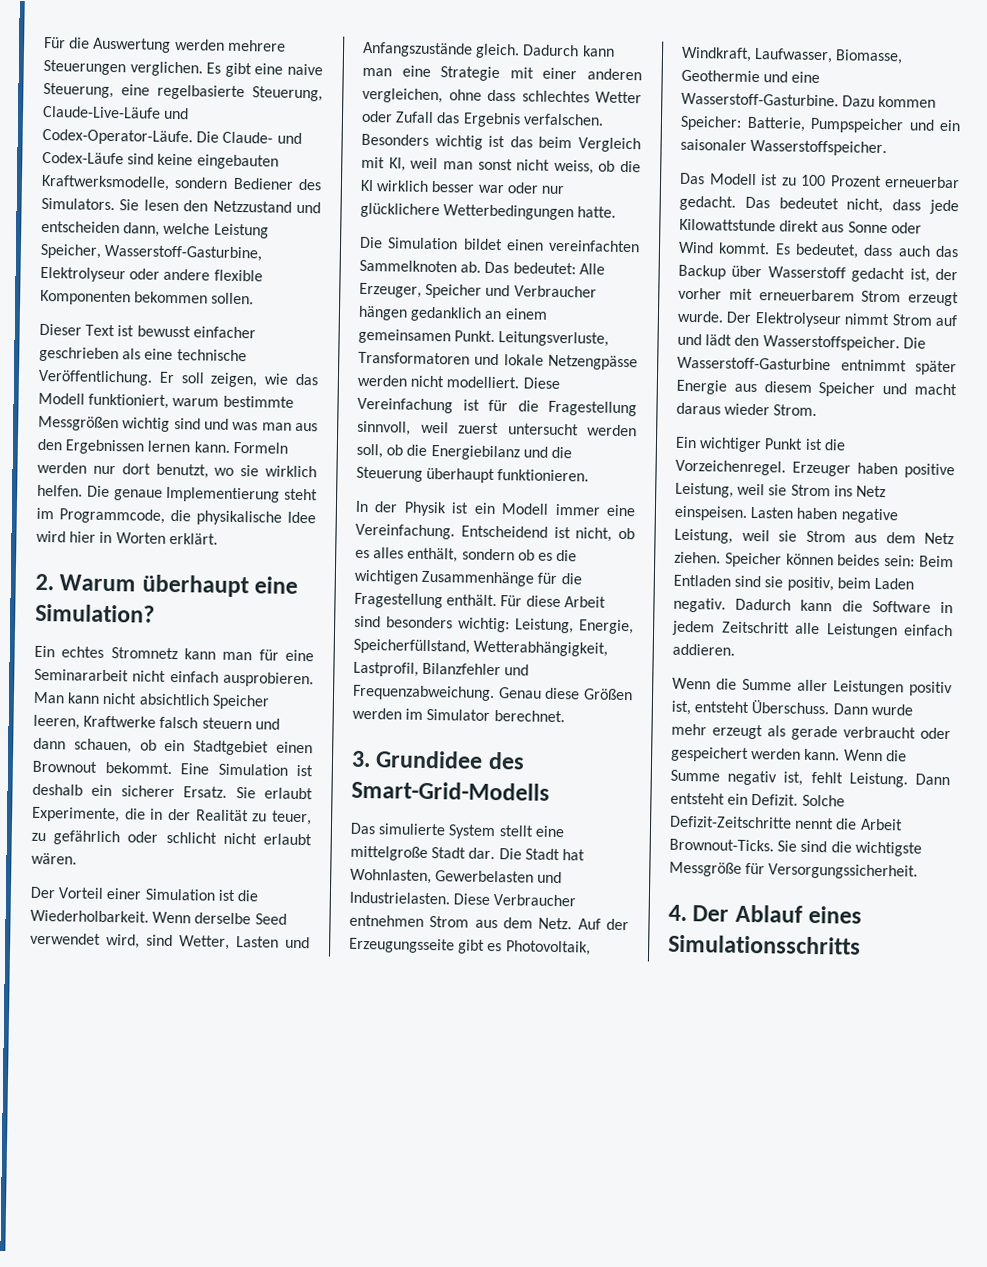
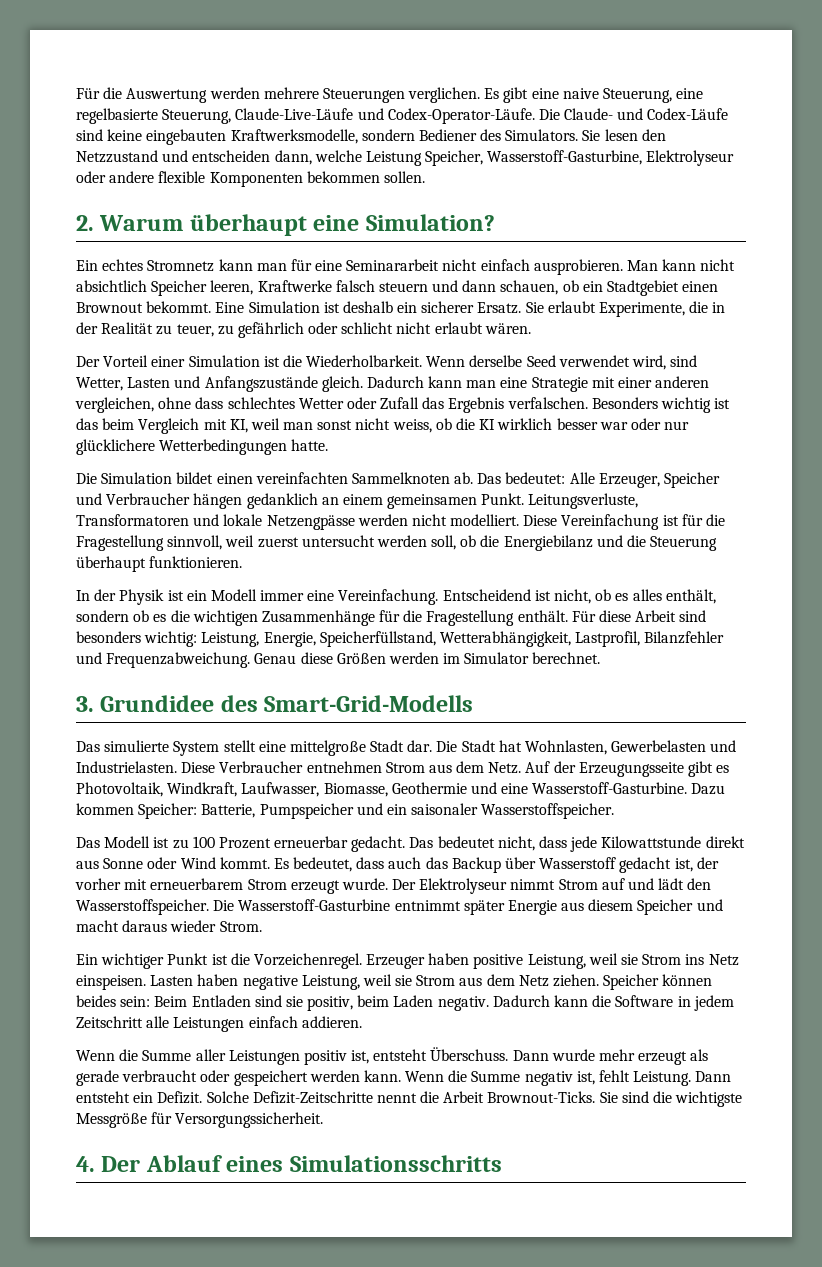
- Dieser Text ist bewusst einfacher geschrieben als eine technische Veröffentlichung. Er soll zeigen, wie das Modell funktioniert, warum bestimmte Messgrößen wichtig sind und was man aus den Ergebnissen lernen kann. Formeln werden nur dort benutzt, wo sie wirklich helfen. Die genaue Implementierung steht im Programmcode, die physikalische Idee wird hier in Worten erklärt.

